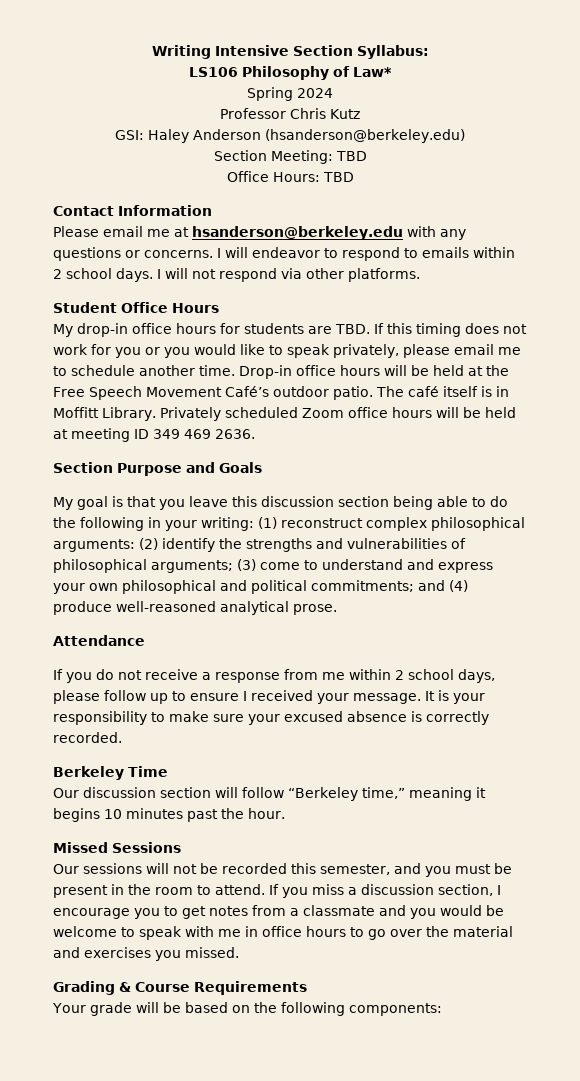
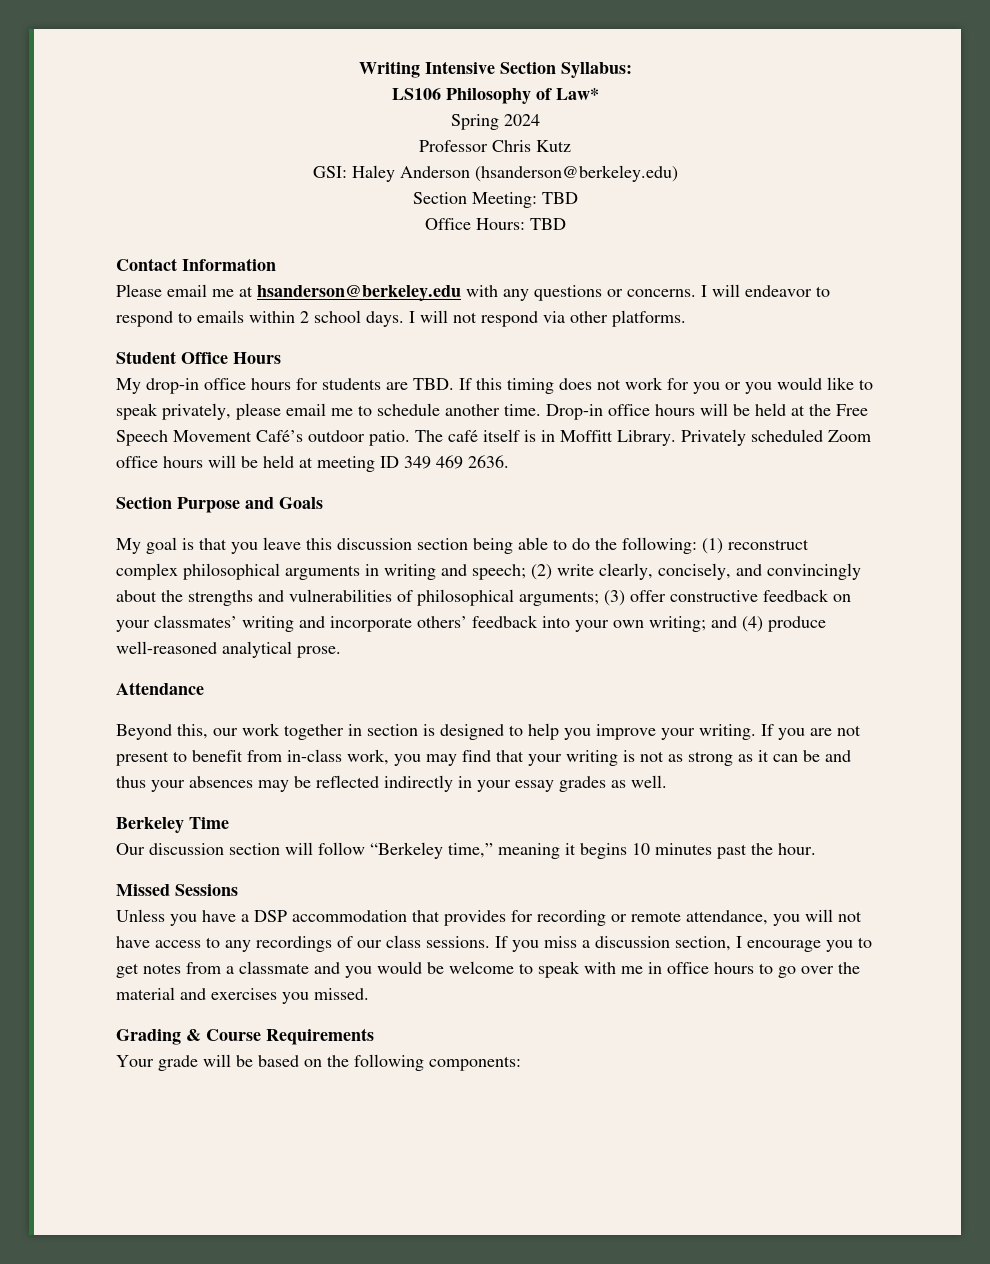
- My goal is that you leave this discussion section being able to do the following in your writing: (1) reconstruct complex philosophical arguments: (2) identify the strengths and vulnerabilities of philosophical arguments; (3) come to understand and express your own philosophical and political commitments; and (4) produce well-reasoned analytical prose.
+ My goal is that you leave this discussion section being able to do the following: (1) reconstruct complex philosophical arguments in writing and speech; (2) write clearly, concisely, and convincingly about the strengths and vulnerabilities of philosophical arguments; (3) offer constructive feedback on your classmates’ writing and incorporate others’ feedback into your own writing; and (4) produce well-reasoned analytical prose.
- If you do not receive a response from me within 2 school days, please follow up to ensure I received your message. It is your responsibility to make sure your excused absence is correctly recorded.
+ Beyond this, our work together in section is designed to help you improve your writing. If you are not present to benefit from in-class work, you may find that your writing is not as strong as it can be and thus your absences may be reflected indirectly in your essay grades as well.
- Our sessions will not be recorded this semester, and you must be present in the room to attend.
+ Unless you have a DSP accommodation that provides for recording or remote attendance, you will not have access to any recordings of our class sessions.

